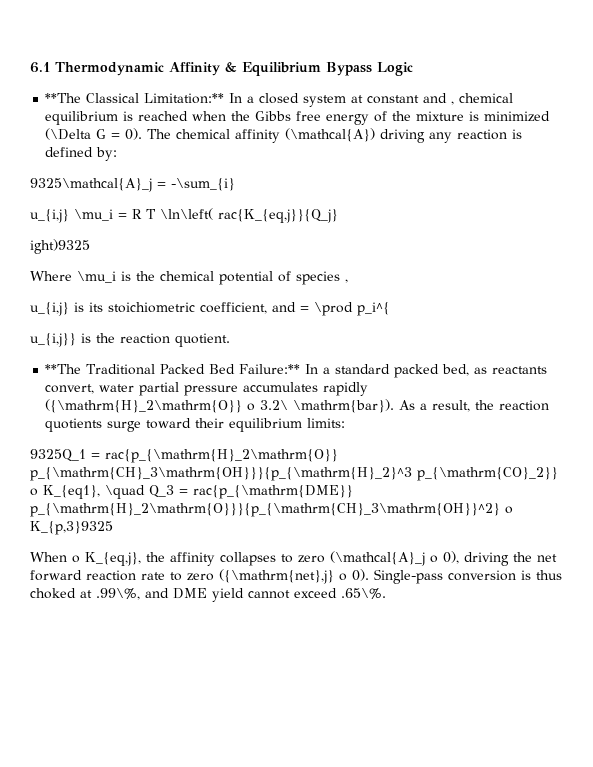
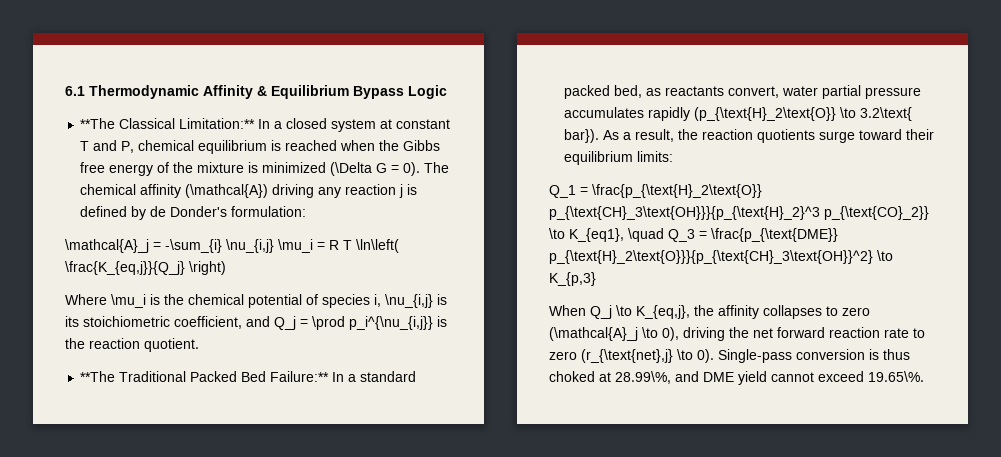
- **The Classical Limitation:** In a closed system at constant and , chemical equilibrium is reached when the Gibbs free energy of the mixture is minimized (\Delta G = 0).
+ **The Classical Limitation:** In a closed system at constant T and P, chemical equilibrium is reached when the Gibbs free energy of the mixture is minimized (\Delta G = 0).
- The chemical affinity (\mathcal{A}) driving any reaction is defined by:
- 9325\mathcal{A}_j = -\sum_{i}
- u_{i,j} \mu_i = R T \ln\left( rac{K_{eq,j}}{Q_j}
- ight)9325
+ The chemical affinity (\mathcal{A}) driving any reaction j is defined by de Donder's formulation:
+ \mathcal{A}_j = -\sum_{i} \nu_{i,j} \mu_i = R T \ln\left( \frac{K_{eq,j}}{Q_j} \right)
- Where \mu_i is the chemical potential of species ,
- u_{i,j} is its stoichiometric coefficient, and = \prod p_i^{
- u_{i,j}} is the reaction quotient.
+ Where \mu_i is the chemical potential of species i, \nu_{i,j} is its stoichiometric coefficient, and Q_j = \prod p_i^{\nu_{i,j}} is the reaction quotient.
- **The Traditional Packed Bed Failure:** In a standard packed bed, as reactants convert, water partial pressure accumulates rapidly ({\mathrm{H}_2\mathrm{O}} o 3.2\ \mathrm{bar}).
+ **The Traditional Packed Bed Failure:** In a standard packed bed, as reactants convert, water partial pressure accumulates rapidly (p_{\text{H}_2\text{O}} \to 3.2\text{ bar}).
- 9325Q_1 = rac{p_{\mathrm{H}_2\mathrm{O}} p_{\mathrm{CH}_3\mathrm{OH}}}{p_{\mathrm{H}_2}^3 p_{\mathrm{CO}_2}} o K_{eq1}, \quad Q_3 = rac{p_{\mathrm{DME}} p_{\mathrm{H}_2\mathrm{O}}}{p_{\mathrm{CH}_3\mathrm{OH}}^2} o K_{p,3}9325
+ Q_1 = \frac{p_{\text{H}_2\text{O}} p_{\text{CH}_3\text{OH}}}{p_{\text{H}_2}^3 p_{\text{CO}_2}} \to K_{eq1}, \quad Q_3 = \frac{p_{\text{DME}} p_{\text{H}_2\text{O}}}{p_{\text{CH}_3\text{OH}}^2} \to K_{p,3}
- When o K_{eq,j}, the affinity collapses to zero (\mathcal{A}_j o 0), driving the net forward reaction rate to zero ({\mathrm{net},j} o 0).
+ When Q_j \to K_{eq,j}, the affinity collapses to zero (\mathcal{A}_j \to 0), driving the net forward reaction rate to zero (r_{\text{net},j} \to 0).
- Single-pass conversion is thus choked at .99\%, and DME yield cannot exceed .65\%.
+ Single-pass conversion is thus choked at 28.99\%, and DME yield cannot exceed 19.65\%.

